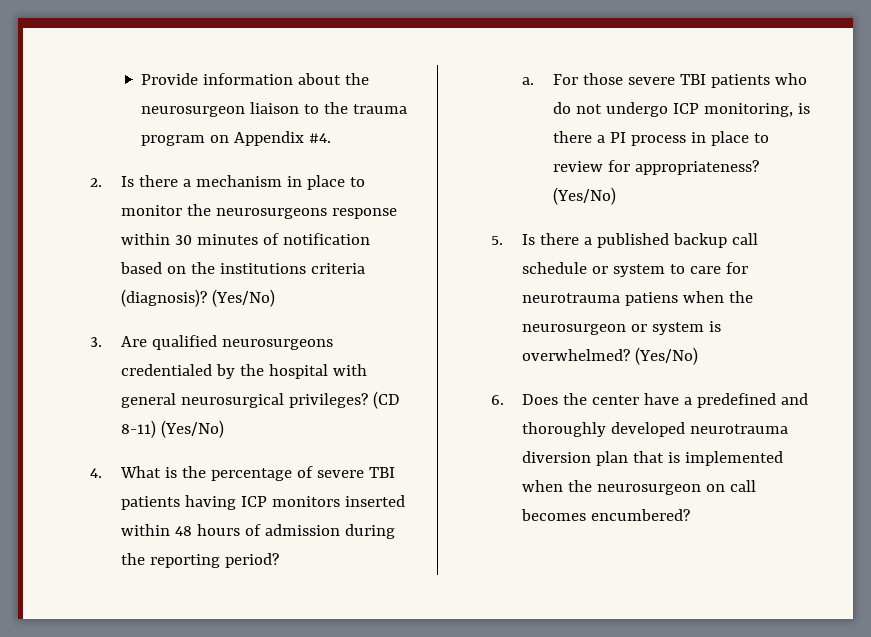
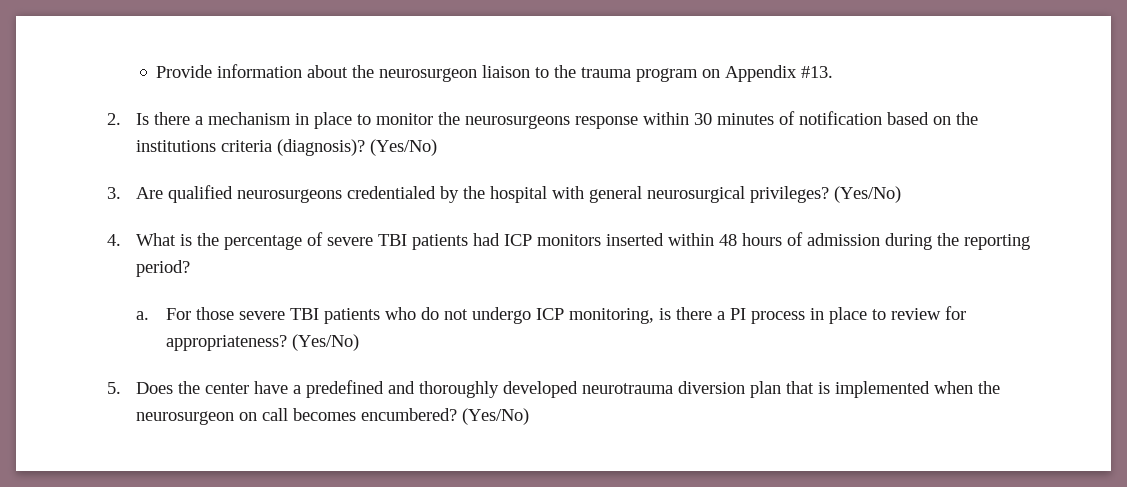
- Provide information about the neurosurgeon liaison to the trauma program on Appendix #4.
+ Provide information about the neurosurgeon liaison to the trauma program on Appendix #13.
- 3. Are qualified neurosurgeons credentialed by the hospital with general neurosurgical privileges? (CD 8-11) (Yes/No)
+ 3. Are qualified neurosurgeons credentialed by the hospital with general neurosurgical privileges? (Yes/No)
- 4. What is the percentage of severe TBI patients having ICP monitors inserted within 48 hours of admission during the reporting period?
+ 4. What is the percentage of severe TBI patients had ICP monitors inserted within 48 hours of admission during the reporting period?
- 5. Is there a published backup call schedule or system to care for neurotrauma patiens when the neurosurgeon or system is overwhelmed? (Yes/No)
- 6. Does the center have a predefined and thoroughly developed neurotrauma diversion plan that is implemented when the neurosurgeon on call becomes encumbered?
+ 5. Does the center have a predefined and thoroughly developed neurotrauma diversion plan that is implemented when the neurosurgeon on call becomes encumbered? (Yes/No)

